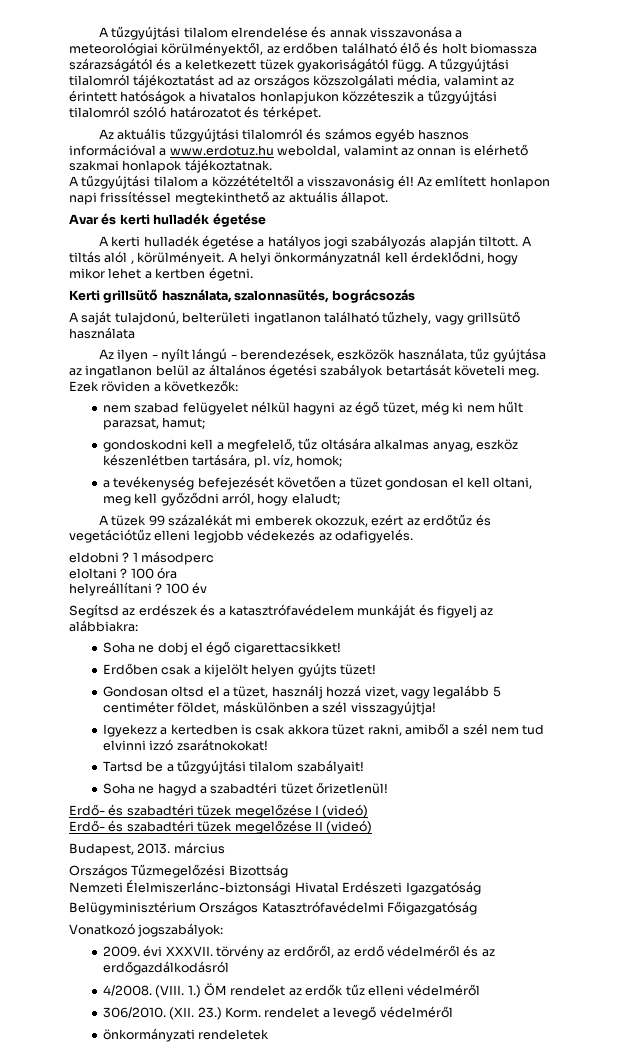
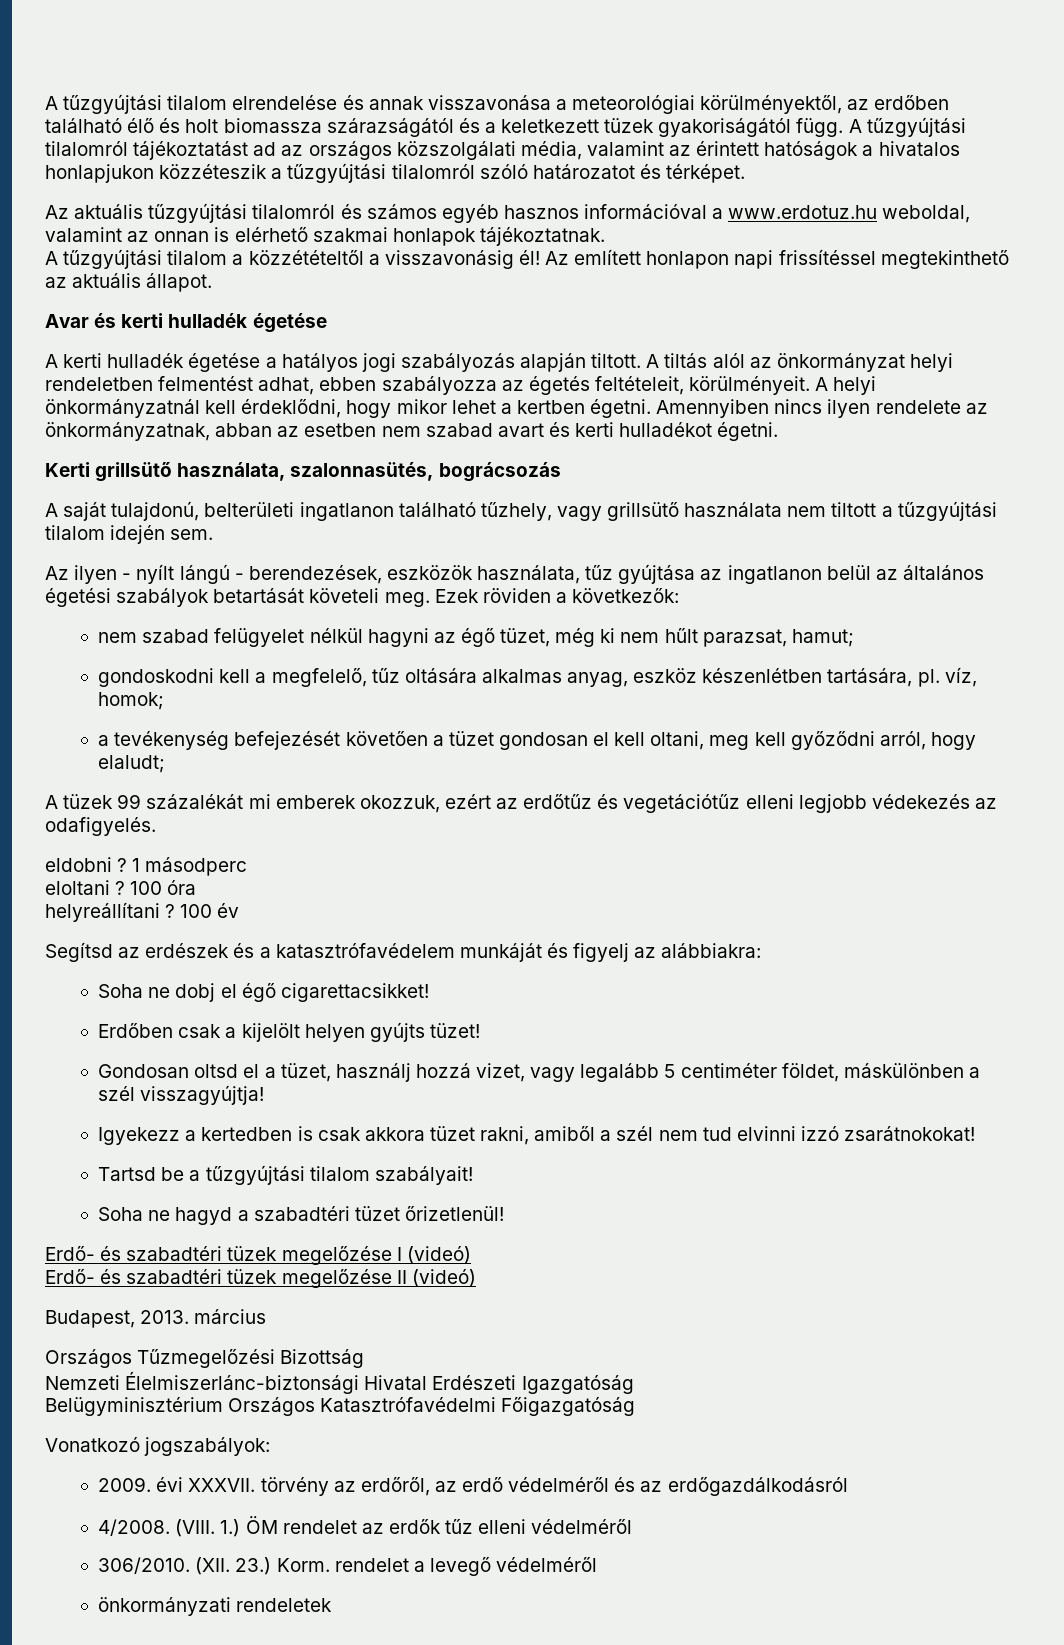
- A tiltás alól , körülményeit.
+ A tiltás alól az önkormányzat helyi rendeletben felmentést adhat, ebben szabályozza az égetés feltételeit, körülményeit.
+ Amennyiben nincs ilyen rendelete az önkormányzatnak, abban az esetben nem szabad avart és kerti hulladékot égetni.
- A saját tulajdonú, belterületi ingatlanon található tűzhely, vagy grillsütő használata
+ A saját tulajdonú, belterületi ingatlanon található tűzhely, vagy grillsütő használata nem tiltott a tűzgyújtási tilalom idején sem.

